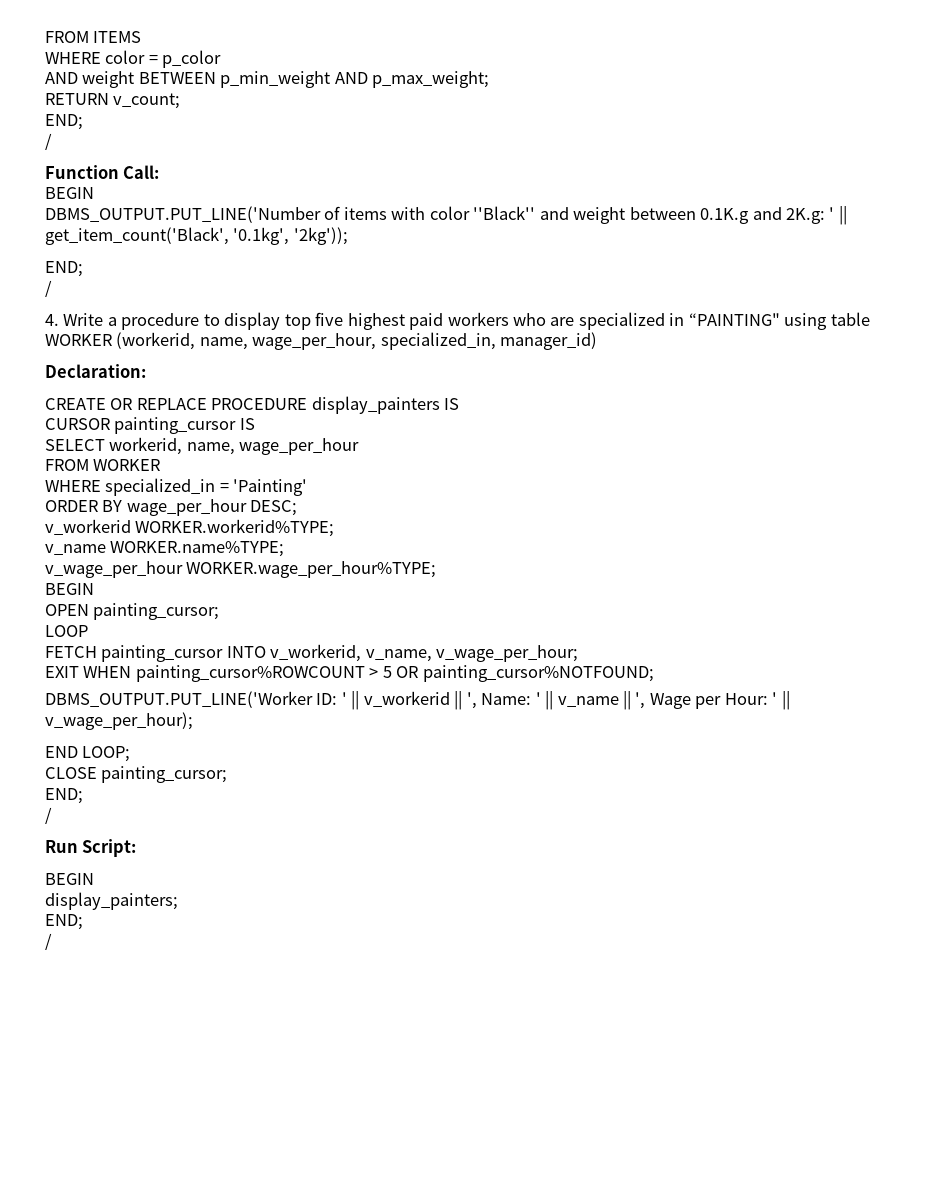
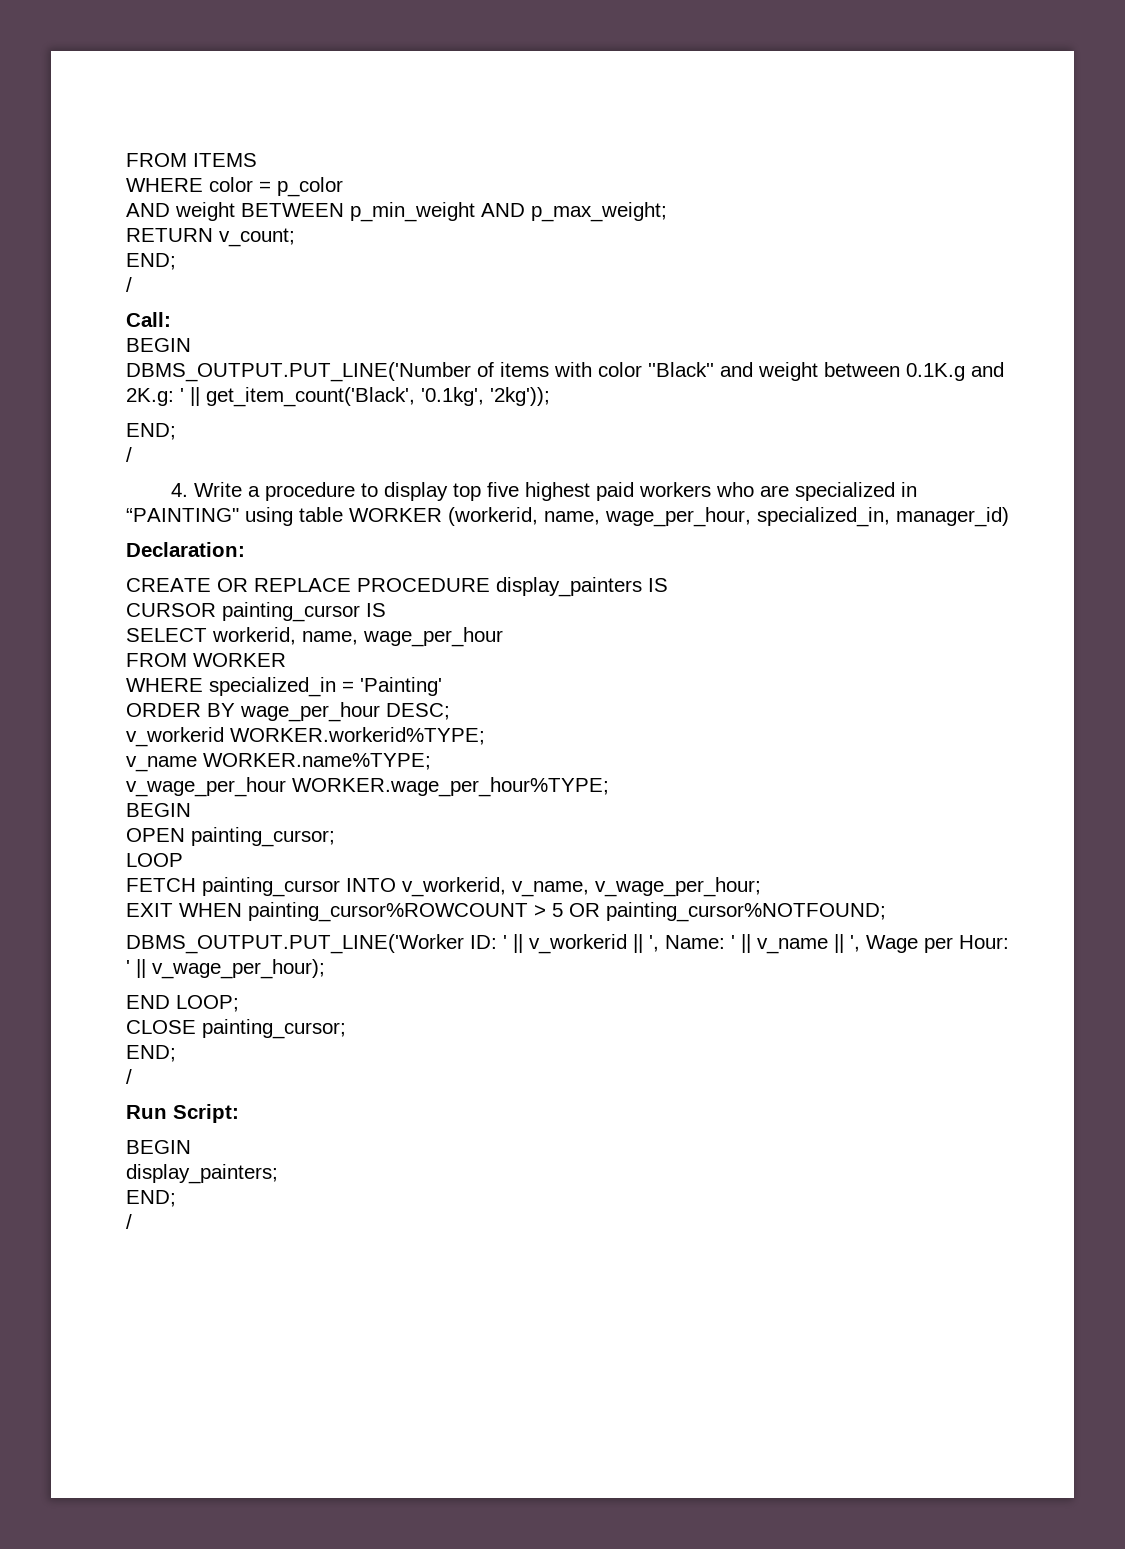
- Function Call:
+ Call:

